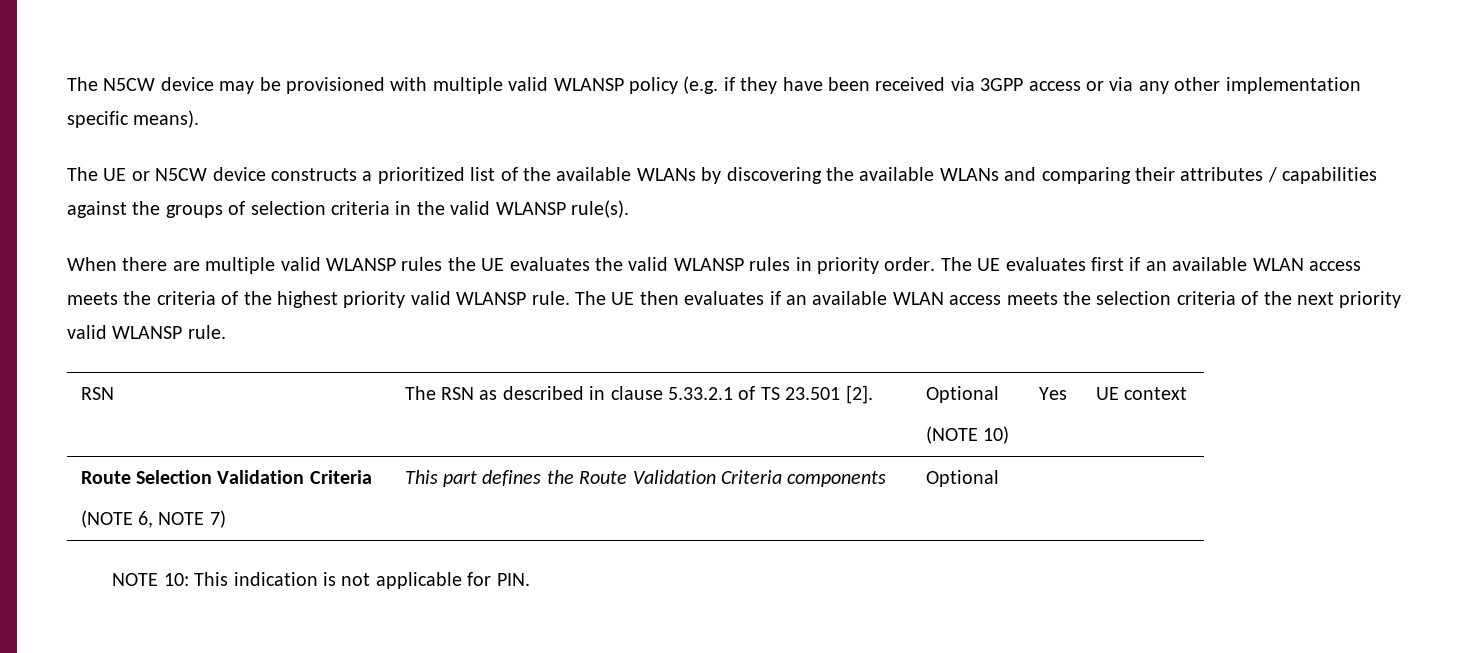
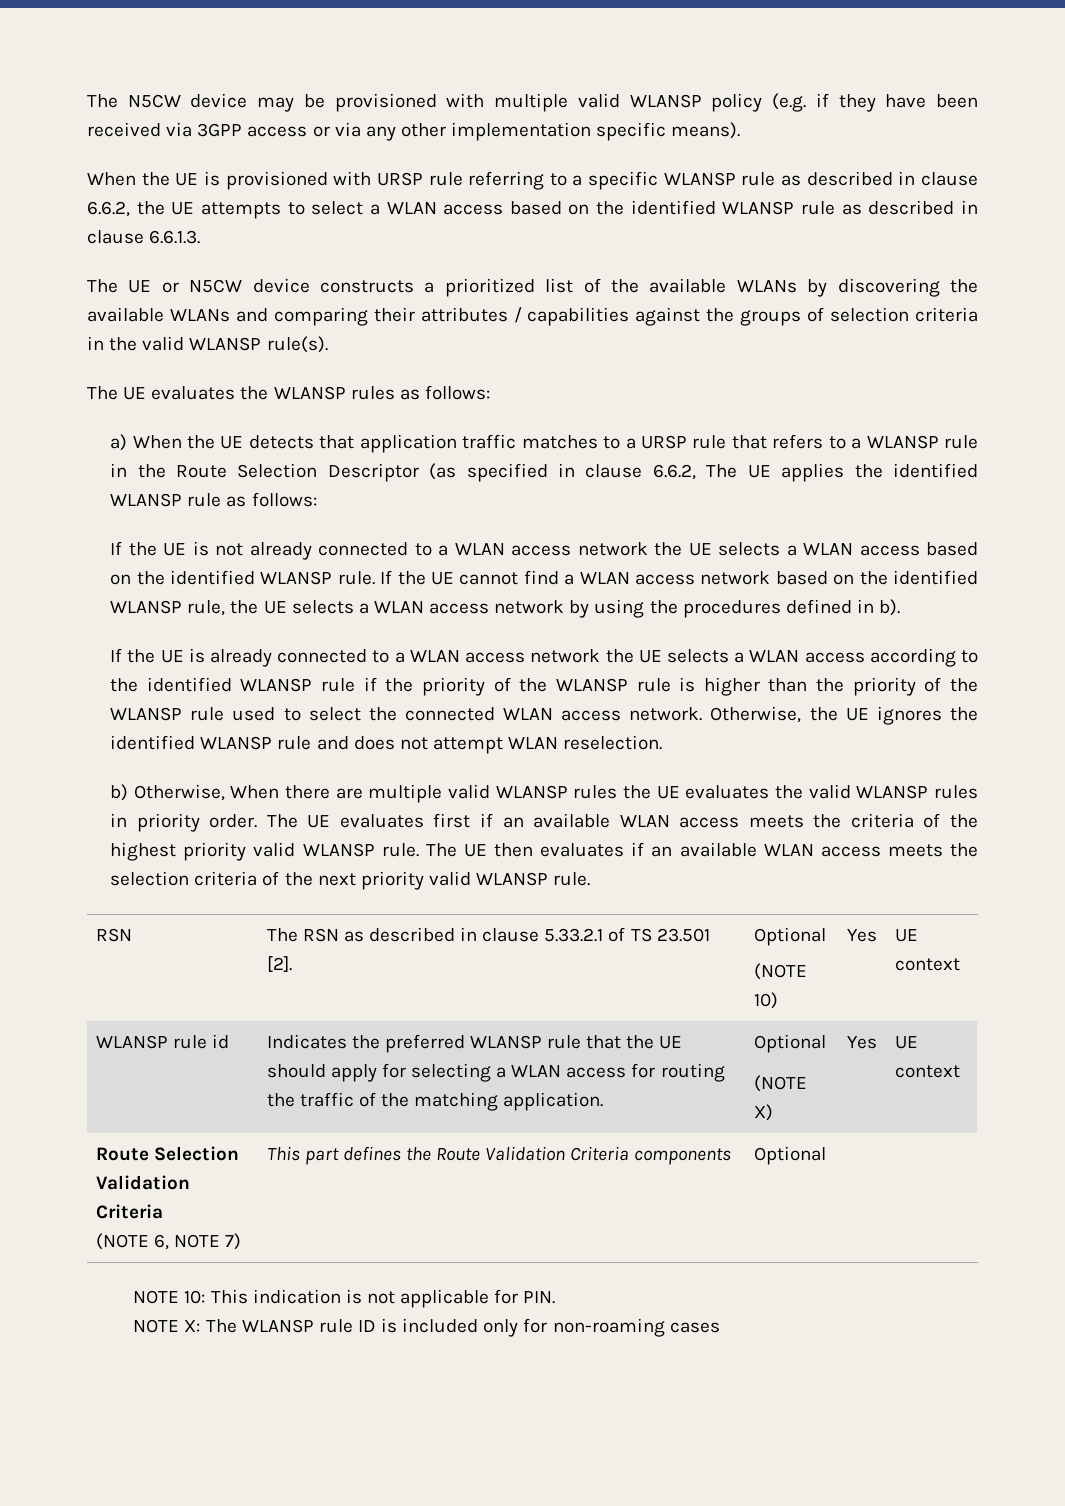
+ When the UE is provisioned with URSP rule referring to a specific WLANSP rule as described in clause 6.6.2, the UE attempts to select a WLAN access based on the identified WLANSP rule as described in clause 6.6.1.3.
- When there are multiple valid WLANSP rules the UE evaluates the valid WLANSP rules in priority order.
+ The UE evaluates the WLANSP rules as follows:
+ a) When the UE detects that application traffic matches to a URSP rule that refers to a WLANSP rule in the Route Selection Descriptor (as specified in clause 6.6.2, The UE applies the identified WLANSP rule as follows:
+ If the UE is not already connected to a WLAN access network the UE selects a WLAN access based on the identified WLANSP rule. If the UE cannot find a WLAN access network based on the identified WLANSP rule, the UE selects a WLAN access network by using the procedures defined in b).
+ If the UE is already connected to a WLAN access network the UE selects a WLAN access according to the identified WLANSP rule if the priority of the WLANSP rule is higher than the priority of the WLANSP rule used to select the connected WLAN access network. Otherwise, the UE ignores the identified WLANSP rule and does not attempt WLAN reselection.
+ b) Otherwise, When there are multiple valid WLANSP rules the UE evaluates the valid WLANSP rules in priority order.
+ WLANSP rule id | Indicates the preferred WLANSP rule that the UE should apply for selecting a WLAN access for routing the traffic of the matching application. | Optional
+ (NOTE X) | Yes | UE context
+ NOTE X: The WLANSP rule ID is included only for non-roaming cases

